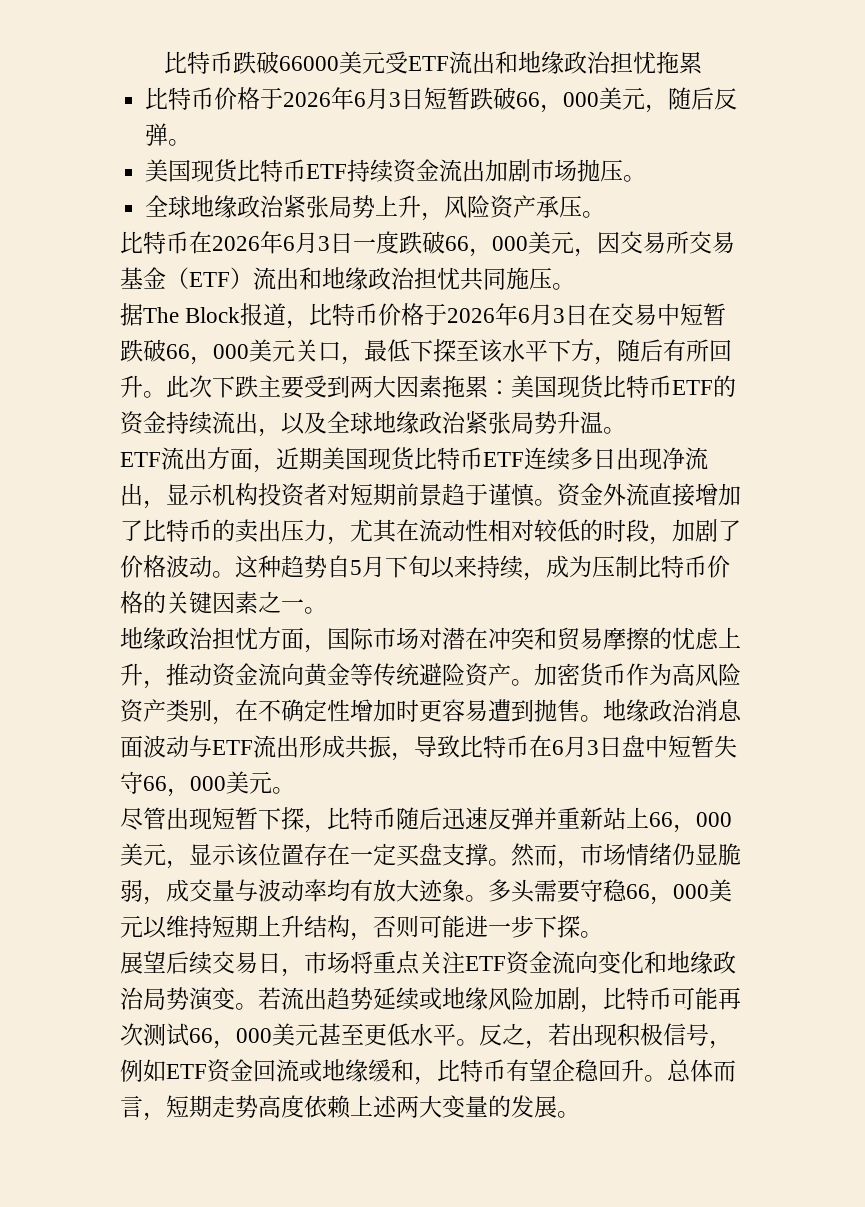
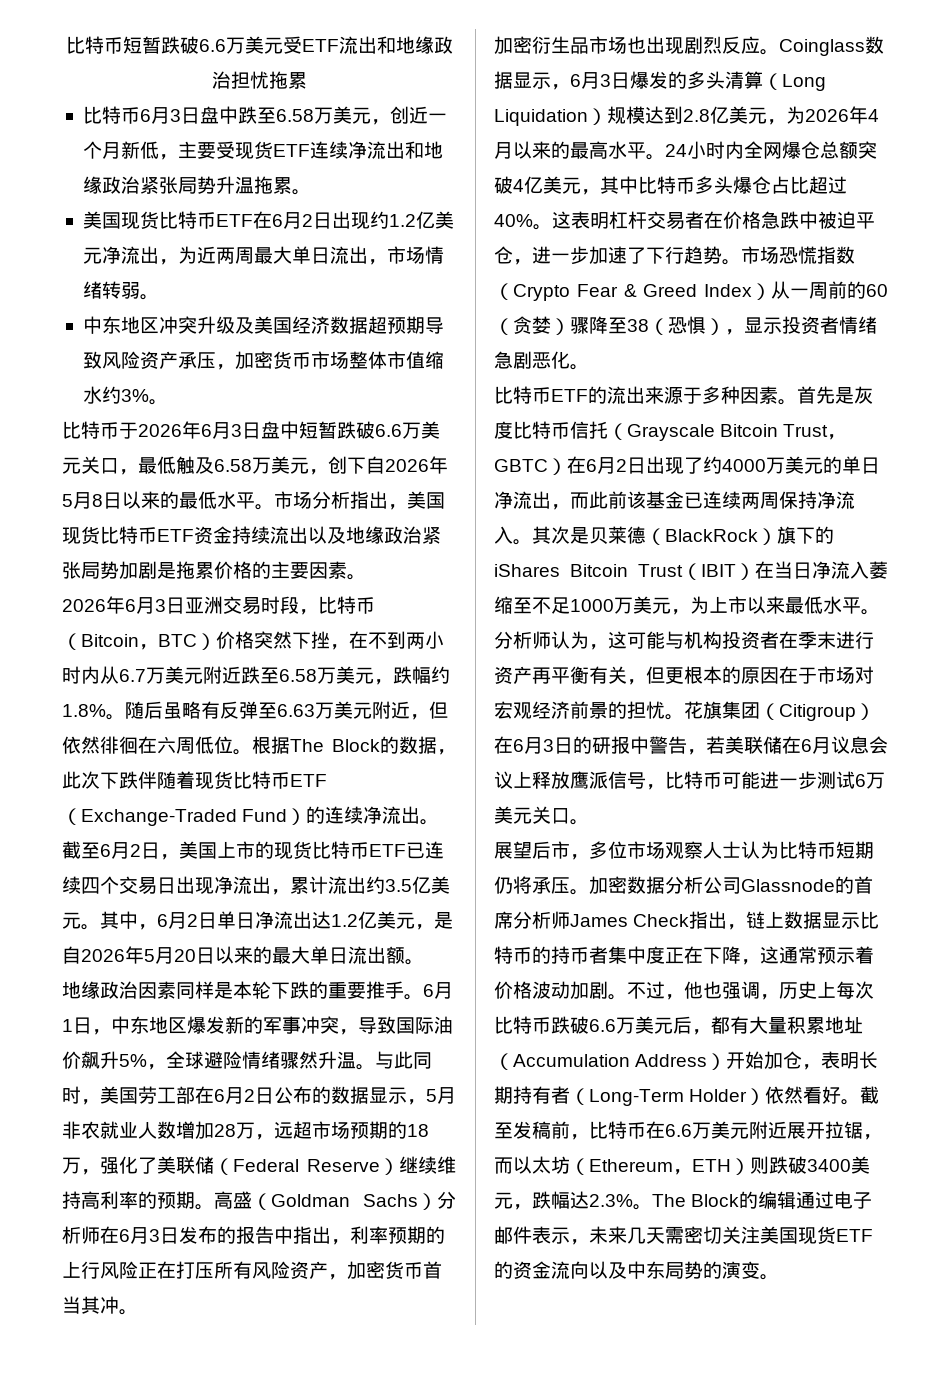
- 比特币跌破66000美元受ETF流出和地缘政治担忧拖累
+ 比特币短暂跌破6.6万美元受ETF流出和地缘政治担忧拖累
- 比特币价格于2026年6月3日短暂跌破66，000美元，随后反弹。
+ 比特币6月3日盘中跌至6.58万美元，创近一个月新低，主要受现货ETF连续净流出和地缘政治紧张局势升温拖累。
- 美国现货比特币ETF持续资金流出加剧市场抛压。
- 全球地缘政治紧张局势上升，风险资产承压。
- 比特币在2026年6月3日一度跌破66，000美元，因交易所交易基金（ETF）流出和地缘政治担忧共同施压。
- 据The Block报道，比特币价格于2026年6月3日在交易中短暂跌破66，000美元关口，最低下探至该水平下方，随后有所回升。此次下跌主要受到两大因素拖累：美国现货比特币ETF的资金持续流出，以及全球地缘政治紧张局势升温。
- ETF流出方面，近期美国现货比特币ETF连续多日出现净流出，显示机构投资者对短期前景趋于谨慎。资金外流直接增加了比特币的卖出压力，尤其在流动性相对较低的时段，加剧了价格波动。这种趋势自5月下旬以来持续，成为压制比特币价格的关键因素之一。
- 地缘政治担忧方面，国际市场对潜在冲突和贸易摩擦的忧虑上升，推动资金流向黄金等传统避险资产。加密货币作为高风险资产类别，在不确定性增加时更容易遭到抛售。地缘政治消息面波动与ETF流出形成共振，导致比特币在6月3日盘中短暂失守66，000美元。
- 尽管出现短暂下探，比特币随后迅速反弹并重新站上66，000美元，显示该位置存在一定买盘支撑。然而，市场情绪仍显脆弱，成交量与波动率均有放大迹象。多头需要守稳66，000美元以维持短期上升结构，否则可能进一步下探。
- 展望后续交易日，市场将重点关注ETF资金流向变化和地缘政治局势演变。若流出趋势延续或地缘风险加剧，比特币可能再次测试66，000美元甚至更低水平。反之，若出现积极信号，例如ETF资金回流或地缘缓和，比特币有望企稳回升。总体而言，短期走势高度依赖上述两大变量的发展。
+ 美国现货比特币ETF在6月2日出现约1.2亿美元净流出，为近两周最大单日流出，市场情绪转弱。
+ 中东地区冲突升级及美国经济数据超预期导致风险资产承压，加密货币市场整体市值缩水约3%。
+ 比特币于2026年6月3日盘中短暂跌破6.6万美元关口，最低触及6.58万美元，创下自2026年5月8日以来的最低水平。市场分析指出，美国现货比特币ETF资金持续流出以及地缘政治紧张局势加剧是拖累价格的主要因素。
+ 2026年6月3日亚洲交易时段，比特币（Bitcoin，BTC）价格突然下挫，在不到两小时内从6.7万美元附近跌至6.58万美元，跌幅约1.8%。随后虽略有反弹至6.63万美元附近，但依然徘徊在六周低位。根据The Block的数据，此次下跌伴随着现货比特币ETF（Exchange-Traded Fund）的连续净流出。截至6月2日，美国上市的现货比特币ETF已连续四个交易日出现净流出，累计流出约3.5亿美元。其中，6月2日单日净流出达1.2亿美元，是自2026年5月20日以来的最大单日流出额。
+ 地缘政治因素同样是本轮下跌的重要推手。6月1日，中东地区爆发新的军事冲突，导致国际油价飙升5%，全球避险情绪骤然升温。与此同时，美国劳工部在6月2日公布的数据显示，5月非农就业人数增加28万，远超市场预期的18万，强化了美联储（Federal Reserve）继续维持高利率的预期。高盛（Goldman Sachs）分析师在6月3日发布的报告中指出，利率预期的上行风险正在打压所有风险资产，加密货币首当其冲。
+ 加密衍生品市场也出现剧烈反应。Coinglass数据显示，6月3日爆发的多头清算（Long Liquidation）规模达到2.8亿美元，为2026年4月以来的最高水平。24小时内全网爆仓总额突破4亿美元，其中比特币多头爆仓占比超过40%。这表明杠杆交易者在价格急跌中被迫平仓，进一步加速了下行趋势。市场恐慌指数（Crypto Fear & Greed Index）从一周前的60（贪婪）骤降至38（恐惧），显示投资者情绪急剧恶化。
+ 比特币ETF的流出来源于多种因素。首先是灰度比特币信托（Grayscale Bitcoin Trust，GBTC）在6月2日出现了约4000万美元的单日净流出，而此前该基金已连续两周保持净流入。其次是贝莱德（BlackRock）旗下的iShares Bitcoin Trust（IBIT）在当日净流入萎缩至不足1000万美元，为上市以来最低水平。分析师认为，这可能与机构投资者在季末进行资产再平衡有关，但更根本的原因在于市场对宏观经济前景的担忧。花旗集团（Citigroup）在6月3日的研报中警告，若美联储在6月议息会议上释放鹰派信号，比特币可能进一步测试6万美元关口。
+ 展望后市，多位市场观察人士认为比特币短期仍将承压。加密数据分析公司Glassnode的首席分析师James Check指出，链上数据显示比特币的持币者集中度正在下降，这通常预示着价格波动加剧。不过，他也强调，历史上每次比特币跌破6.6万美元后，都有大量积累地址（Accumulation Address）开始加仓，表明长期持有者（Long-Term Holder）依然看好。截至发稿前，比特币在6.6万美元附近展开拉锯，而以太坊（Ethereum，ETH）则跌破3400美元，跌幅达2.3%。The Block的编辑通过电子邮件表示，未来几天需密切关注美国现货ETF的资金流向以及中东局势的演变。

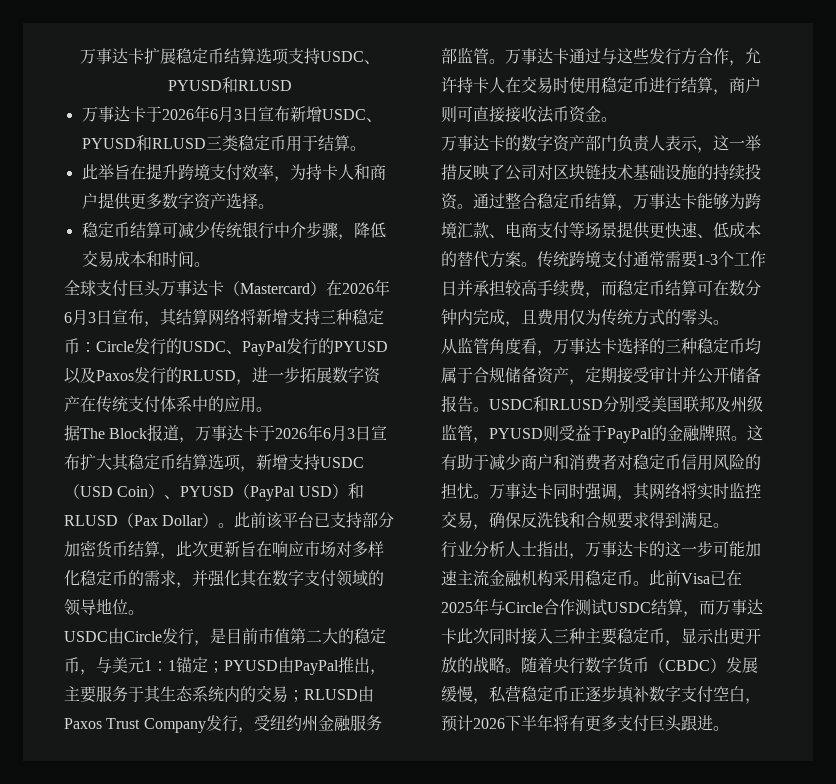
- 比特币短暂跌破6.6万美元受ETF流出和地缘政治担忧拖累
- 比特币6月3日盘中跌至6.58万美元，创近一个月新低，主要受现货ETF连续净流出和地缘政治紧张局势升温拖累。
- 美国现货比特币ETF在6月2日出现约1.2亿美元净流出，为近两周最大单日流出，市场情绪转弱。
- 中东地区冲突升级及美国经济数据超预期导致风险资产承压，加密货币市场整体市值缩水约3%。
- 比特币于2026年6月3日盘中短暂跌破6.6万美元关口，最低触及6.58万美元，创下自2026年5月8日以来的最低水平。市场分析指出，美国现货比特币ETF资金持续流出以及地缘政治紧张局势加剧是拖累价格的主要因素。
- 2026年6月3日亚洲交易时段，比特币（Bitcoin，BTC）价格突然下挫，在不到两小时内从6.7万美元附近跌至6.58万美元，跌幅约1.8%。随后虽略有反弹至6.63万美元附近，但依然徘徊在六周低位。根据The Block的数据，此次下跌伴随着现货比特币ETF（Exchange-Traded Fund）的连续净流出。截至6月2日，美国上市的现货比特币ETF已连续四个交易日出现净流出，累计流出约3.5亿美元。其中，6月2日单日净流出达1.2亿美元，是自2026年5月20日以来的最大单日流出额。
- 地缘政治因素同样是本轮下跌的重要推手。6月1日，中东地区爆发新的军事冲突，导致国际油价飙升5%，全球避险情绪骤然升温。与此同时，美国劳工部在6月2日公布的数据显示，5月非农就业人数增加28万，远超市场预期的18万，强化了美联储（Federal Reserve）继续维持高利率的预期。高盛（Goldman Sachs）分析师在6月3日发布的报告中指出，利率预期的上行风险正在打压所有风险资产，加密货币首当其冲。
- 加密衍生品市场也出现剧烈反应。Coinglass数据显示，6月3日爆发的多头清算（Long Liquidation）规模达到2.8亿美元，为2026年4月以来的最高水平。24小时内全网爆仓总额突破4亿美元，其中比特币多头爆仓占比超过40%。这表明杠杆交易者在价格急跌中被迫平仓，进一步加速了下行趋势。市场恐慌指数（Crypto Fear & Greed Index）从一周前的60（贪婪）骤降至38（恐惧），显示投资者情绪急剧恶化。
- 比特币ETF的流出来源于多种因素。首先是灰度比特币信托（Grayscale Bitcoin Trust，GBTC）在6月2日出现了约4000万美元的单日净流出，而此前该基金已连续两周保持净流入。其次是贝莱德（BlackRock）旗下的iShares Bitcoin Trust（IBIT）在当日净流入萎缩至不足1000万美元，为上市以来最低水平。分析师认为，这可能与机构投资者在季末进行资产再平衡有关，但更根本的原因在于市场对宏观经济前景的担忧。花旗集团（Citigroup）在6月3日的研报中警告，若美联储在6月议息会议上释放鹰派信号，比特币可能进一步测试6万美元关口。
- 展望后市，多位市场观察人士认为比特币短期仍将承压。加密数据分析公司Glassnode的首席分析师James Check指出，链上数据显示比特币的持币者集中度正在下降，这通常预示着价格波动加剧。不过，他也强调，历史上每次比特币跌破6.6万美元后，都有大量积累地址（Accumulation Address）开始加仓，表明长期持有者（Long-Term Holder）依然看好。截至发稿前，比特币在6.6万美元附近展开拉锯，而以太坊（Ethereum，ETH）则跌破3400美元，跌幅达2.3%。The Block的编辑通过电子邮件表示，未来几天需密切关注美国现货ETF的资金流向以及中东局势的演变。
+ 万事达卡扩展稳定币结算选项支持USDC、PYUSD和RLUSD
+ 万事达卡于2026年6月3日宣布新增USDC、PYUSD和RLUSD三类稳定币用于结算。
+ 此举旨在提升跨境支付效率，为持卡人和商户提供更多数字资产选择。
+ 稳定币结算可减少传统银行中介步骤，降低交易成本和时间。
+ 全球支付巨头万事达卡（Mastercard）在2026年6月3日宣布，其结算网络将新增支持三种稳定币：Circle发行的USDC、PayPal发行的PYUSD以及Paxos发行的RLUSD，进一步拓展数字资产在传统支付体系中的应用。
+ 据The Block报道，万事达卡于2026年6月3日宣布扩大其稳定币结算选项，新增支持USDC（USD Coin）、PYUSD（PayPal USD）和RLUSD（Pax Dollar）。此前该平台已支持部分加密货币结算，此次更新旨在响应市场对多样化稳定币的需求，并强化其在数字支付领域的领导地位。
+ USDC由Circle发行，是目前市值第二大的稳定币，与美元1：1锚定；PYUSD由PayPal推出，主要服务于其生态系统内的交易；RLUSD由Paxos Trust Company发行，受纽约州金融服务部监管。万事达卡通过与这些发行方合作，允许持卡人在交易时使用稳定币进行结算，商户则可直接接收法币资金。
+ 万事达卡的数字资产部门负责人表示，这一举措反映了公司对区块链技术基础设施的持续投资。通过整合稳定币结算，万事达卡能够为跨境汇款、电商支付等场景提供更快速、低成本的替代方案。传统跨境支付通常需要1-3个工作日并承担较高手续费，而稳定币结算可在数分钟内完成，且费用仅为传统方式的零头。
+ 从监管角度看，万事达卡选择的三种稳定币均属于合规储备资产，定期接受审计并公开储备报告。USDC和RLUSD分别受美国联邦及州级监管，PYUSD则受益于PayPal的金融牌照。这有助于减少商户和消费者对稳定币信用风险的担忧。万事达卡同时强调，其网络将实时监控交易，确保反洗钱和合规要求得到满足。
+ 行业分析人士指出，万事达卡的这一步可能加速主流金融机构采用稳定币。此前Visa已在2025年与Circle合作测试USDC结算，而万事达卡此次同时接入三种主要稳定币，显示出更开放的战略。随着央行数字货币（CBDC）发展缓慢，私营稳定币正逐步填补数字支付空白，预计2026下半年将有更多支付巨头跟进。

